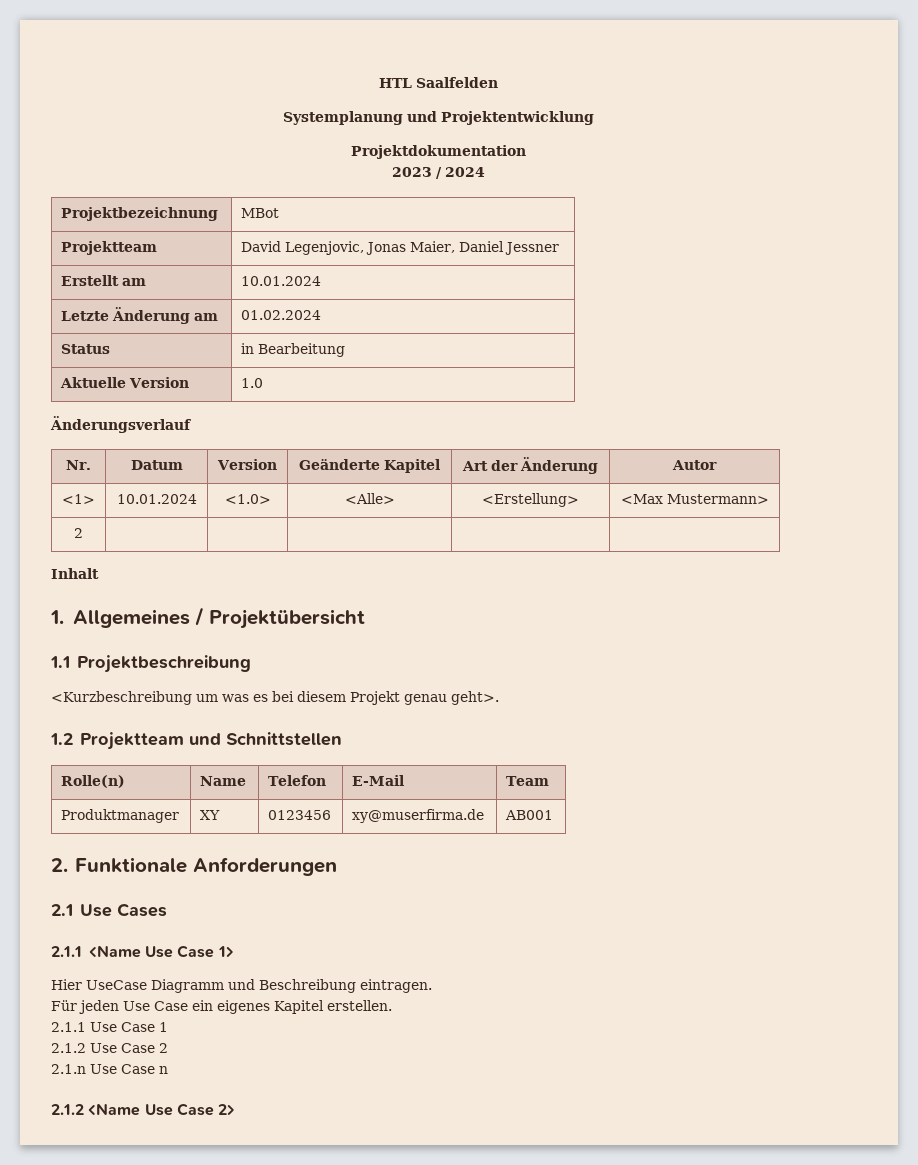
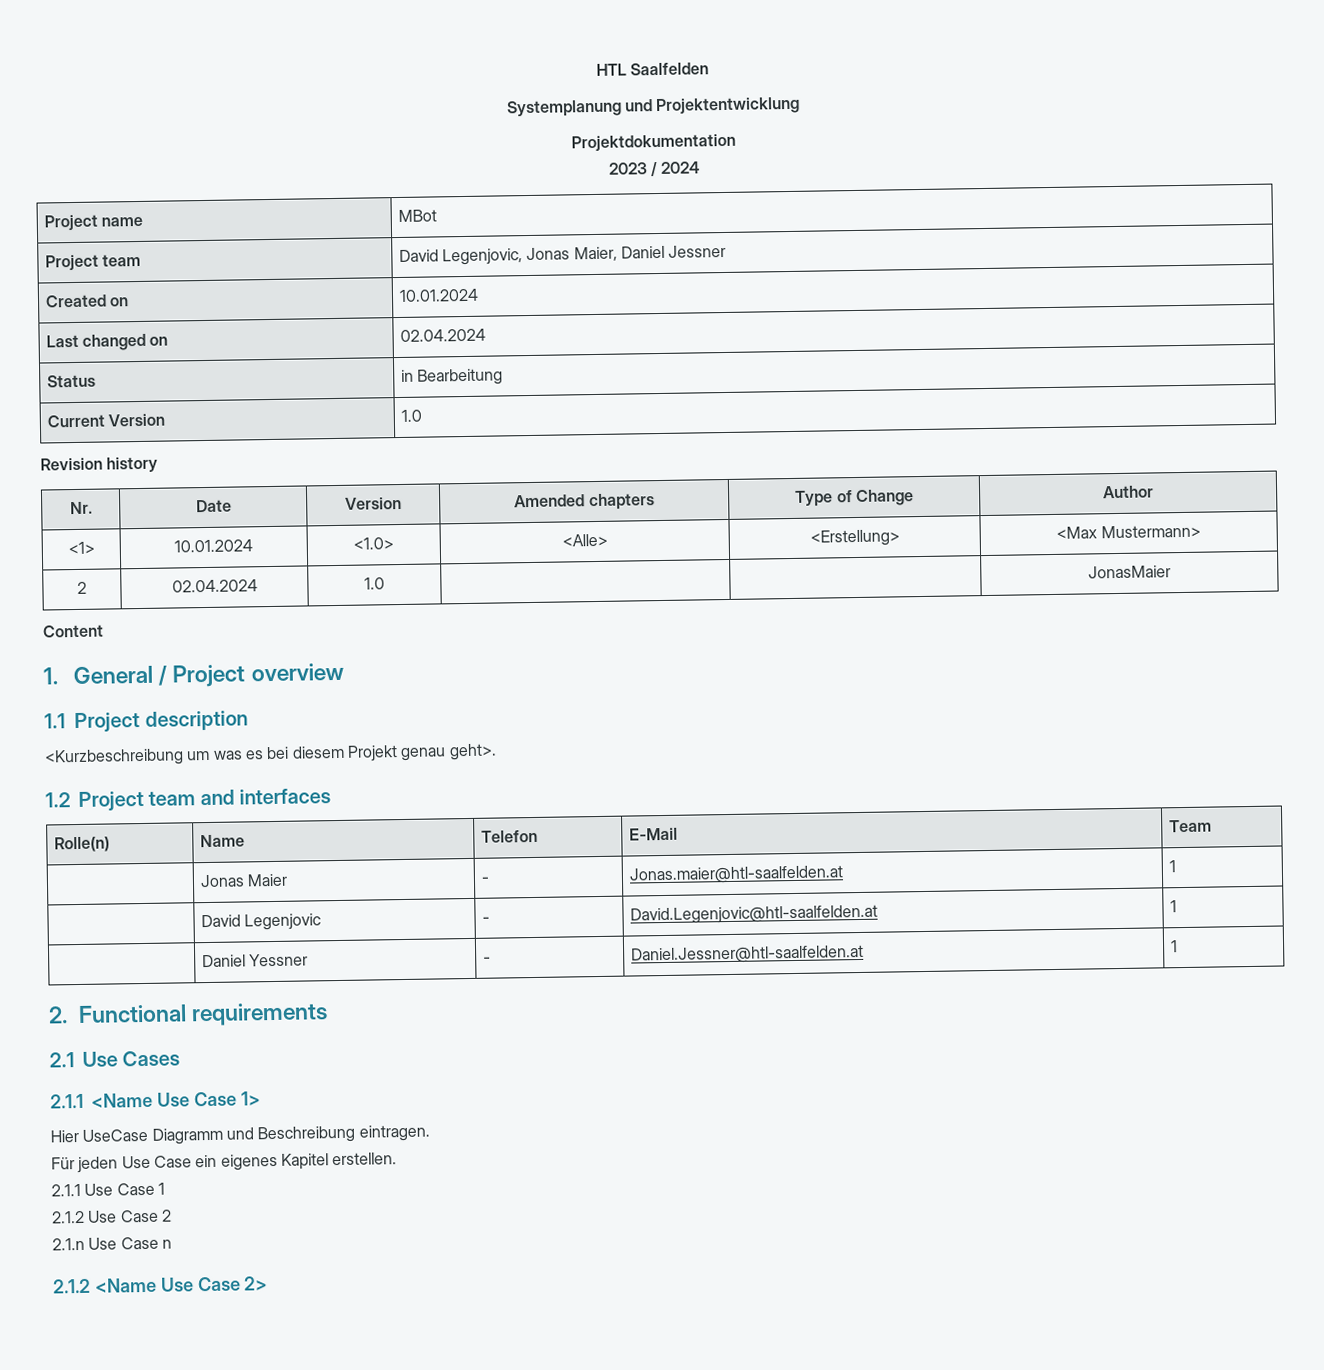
- Projektbezeichnung | MBot
+ Project name | MBot
- Projektteam | David Legenjovic, Jonas Maier, Daniel Jessner
+ Project team | David Legenjovic, Jonas Maier, Daniel Jessner
- Erstellt am | 10.01.2024
+ Created on | 10.01.2024
- Letzte Änderung am | 01.02.2024
+ Last changed on | 02.04.2024
- Aktuelle Version | 1.0
+ Current Version | 1.0
- Änderungsverlauf
+ Revision history
- Nr. | Datum | Version | Geänderte Kapitel | Art der Änderung | Autor
+ Nr. | Date | Version | Amended chapters | Type of Change | Author
- 2 | | | | |
- Inhalt
- 1. Allgemeines / Projektübersicht
+ 2 | 02.04.2024 | 1.0 | | | JonasMaier
+ Content
+ 1. General / Project overview
- 1.1 Projektbeschreibung
+ 1.1 Project description
- 1.2 Projektteam und Schnittstellen
+ 1.2 Project team and interfaces
- Produktmanager | XY | 0123456 | xy@muserfirma.de | AB001
+ | Jonas Maier | - | Jonas.maier@htl-saalfelden.at | 1
+ | David Legenjovic | - | David.Legenjovic@htl-saalfelden.at | 1
+ | Daniel Yessner | - | Daniel.Jessner@htl-saalfelden.at | 1
- 2. Funktionale Anforderungen
+ 2. Functional requirements

